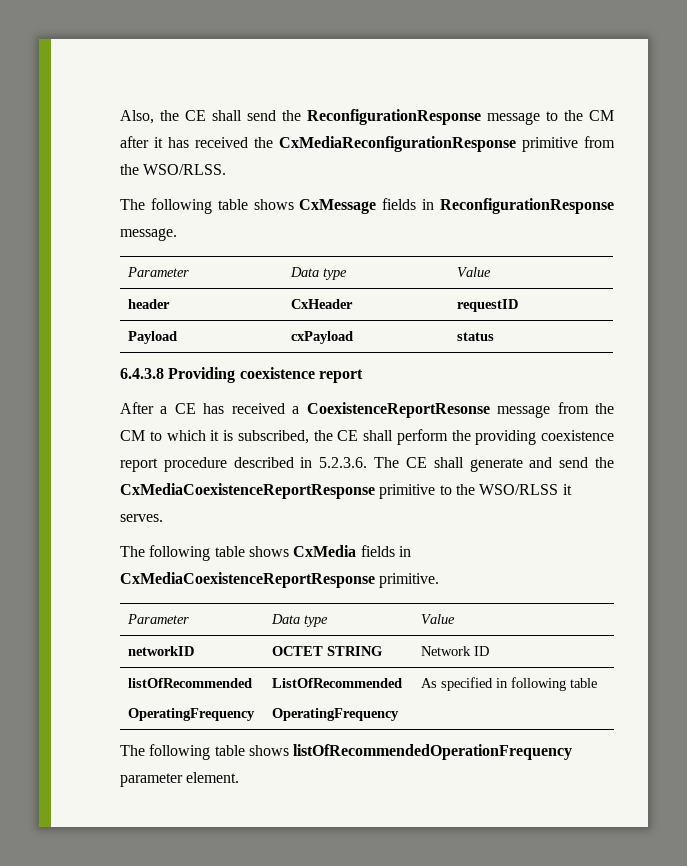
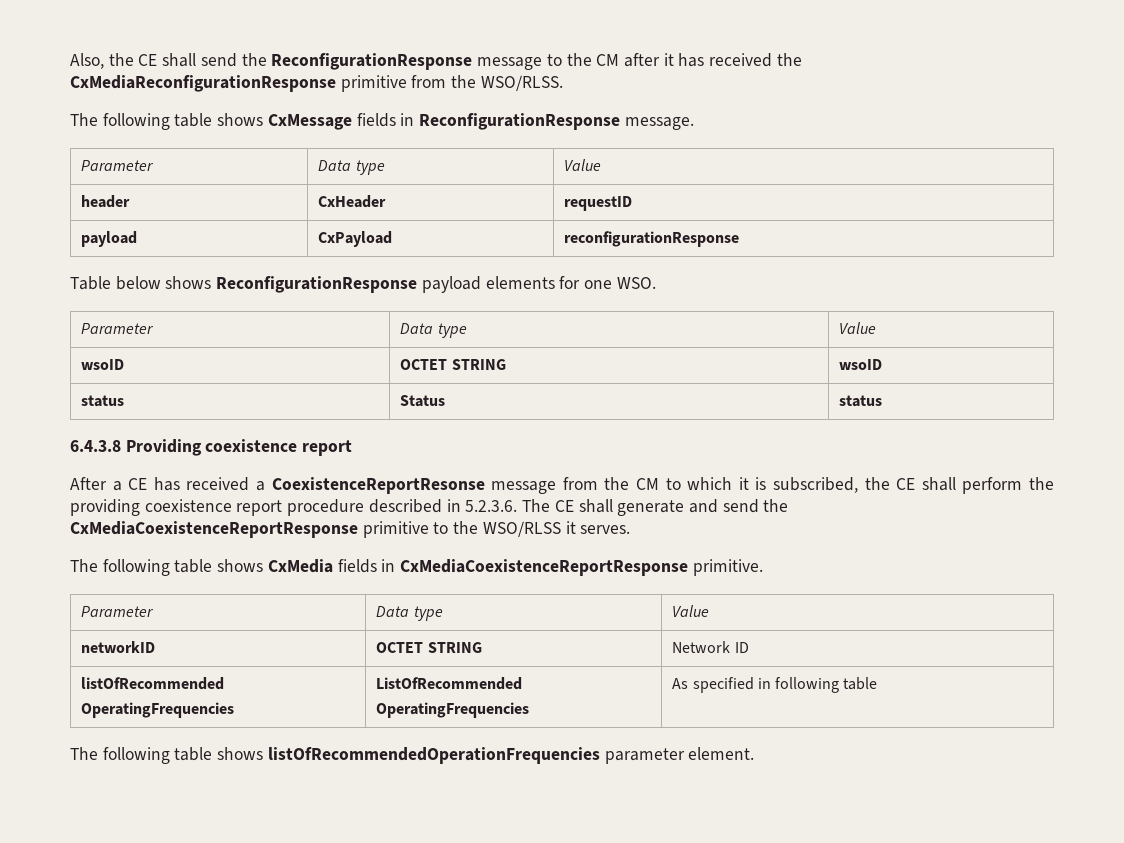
- Payload | cxPayload | status
+ payload | CxPayload | reconfigurationResponse
+ Table below shows ReconfigurationResponse payload elements for one WSO.
+ Parameter | Data type | Value
+ wsoID | OCTET STRING | wsoID
+ status | Status | status
  listOfRecommended
- OperatingFrequency | ListOfRecommended
- OperatingFrequency | As specified in following table
+ OperatingFrequencies | ListOfRecommended
+ OperatingFrequencies | As specified in following table
- The following table shows listOfRecommendedOperationFrequency parameter element.
+ The following table shows listOfRecommendedOperationFrequencies parameter element.

